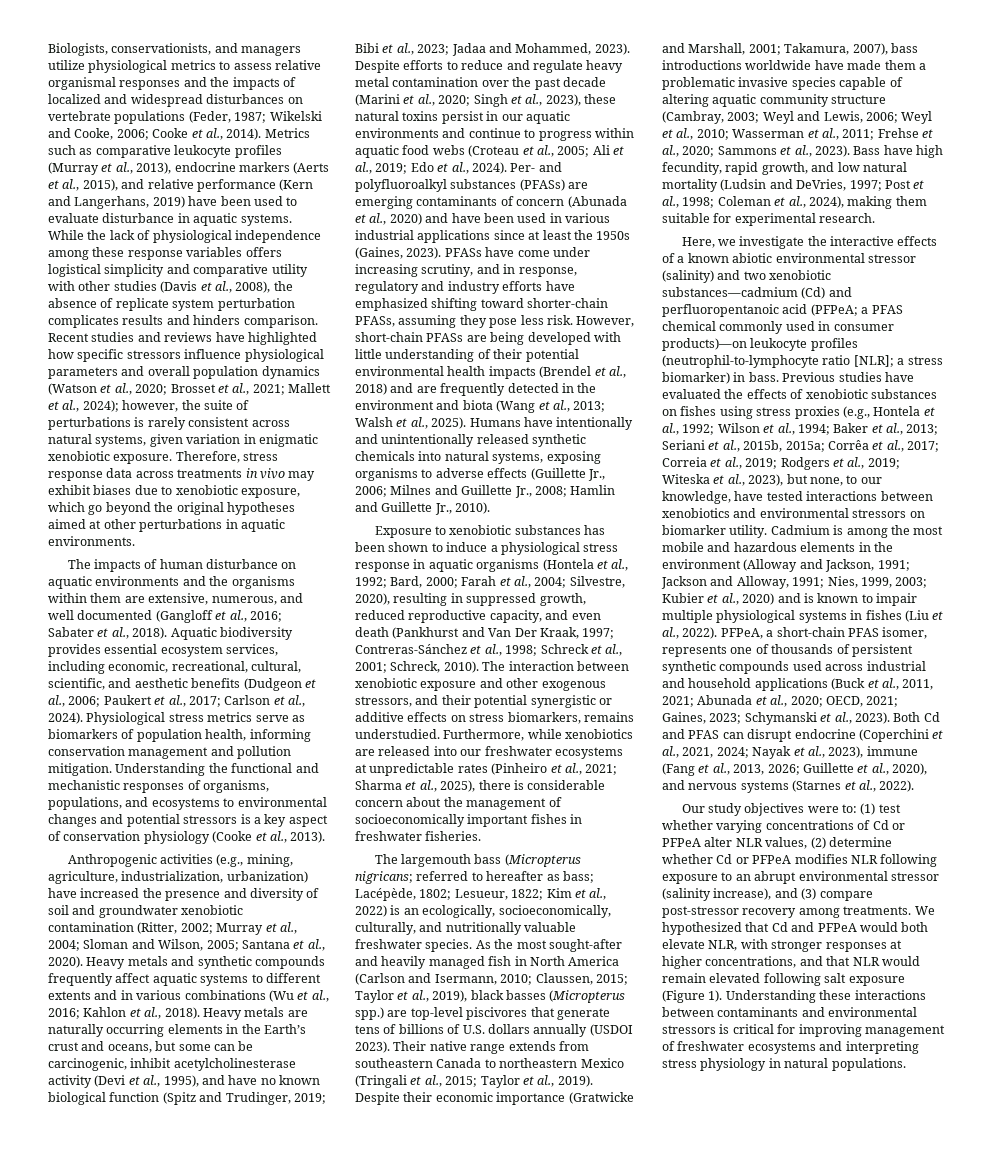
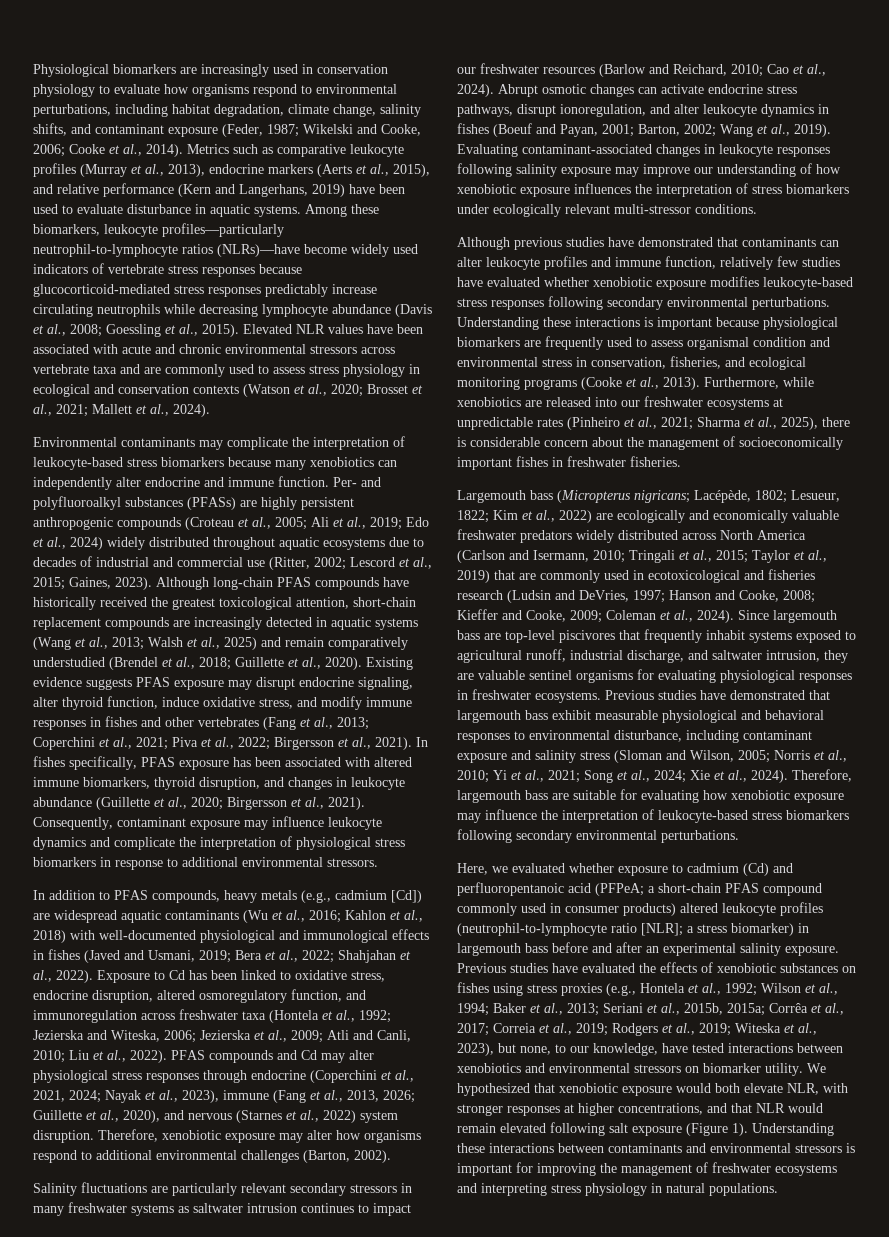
- Biologists, conservationists, and managers utilize physiological metrics to assess relative organismal responses and the impacts of localized and widespread disturbances on vertebrate populations (Feder, 1987; Wikelski and Cooke, 2006; Cooke et al., 2014).
+ Physiological biomarkers are increasingly used in conservation physiology to evaluate how organisms respond to environmental perturbations, including habitat degradation, climate change, salinity shifts, and contaminant exposure (Feder, 1987; Wikelski and Cooke, 2006; Cooke et al., 2014).
- While the lack of physiological independence among these response variables offers logistical simplicity and comparative utility with other studies (Davis et al., 2008), the absence of replicate system perturbation complicates results and hinders comparison. Recent studies and reviews have highlighted how specific stressors influence physiological parameters and overall population dynamics (Watson et al., 2020; Brosset et al., 2021; Mallett et al., 2024); however, the suite of perturbations is rarely consistent across natural systems, given variation in enigmatic xenobiotic exposure. Therefore, stress response data across treatments in vivo may exhibit biases due to xenobiotic exposure, which go beyond the original hypotheses aimed at other perturbations in aquatic environments.
- The impacts of human disturbance on aquatic environments and the organisms within them are extensive, numerous, and well documented (Gangloff et al., 2016; Sabater et al., 2018). Aquatic biodiversity provides essential ecosystem services, including economic, recreational, cultural, scientific, and aesthetic benefits (Dudgeon et al., 2006; Paukert et al., 2017; Carlson et al., 2024). Physiological stress metrics serve as biomarkers of population health, informing conservation management and pollution mitigation. Understanding the functional and mechanistic responses of organisms, populations, and ecosystems to environmental changes and potential stressors is a key aspect of conservation physiology (Cooke et al., 2013).
- Anthropogenic activities (e.g., mining, agriculture, industrialization, urbanization) have increased the presence and diversity of soil and groundwater xenobiotic contamination (Ritter, 2002; Murray et al., 2004; Sloman and Wilson, 2005; Santana et al., 2020). Heavy metals and synthetic compounds frequently affect aquatic systems to different extents and in various combinations (Wu et al., 2016; Kahlon et al., 2018). Heavy metals are naturally occurring elements in the Earth’s crust and oceans, but some can be carcinogenic, inhibit acetylcholinesterase activity (Devi et al., 1995), and have no known biological function (Spitz and Trudinger, 2019; Bibi et al., 2023; Jadaa and Mohammed, 2023). Despite efforts to reduce and regulate heavy metal contamination over the past decade (Marini et al., 2020; Singh et al., 2023), these natural toxins persist in our aquatic environments and continue to progress within aquatic food webs (Croteau et al., 2005; Ali et al., 2019; Edo et al., 2024). Per- and polyfluoroalkyl substances (PFASs) are emerging contaminants of concern (Abunada et al., 2020) and have been used in various industrial applications since at least the 1950s (Gaines, 2023). PFASs have come under increasing scrutiny, and in response, regulatory and industry efforts have emphasized shifting toward shorter-chain PFASs, assuming they pose less risk. However, short-chain PFASs are being developed with little understanding of their potential environmental health impacts (Brendel et al., 2018) and are frequently detected in the environment and biota (Wang et al., 2013; Walsh et al., 2025). Humans have intentionally and unintentionally released synthetic chemicals into natural systems, exposing organisms to adverse effects (Guillette Jr., 2006; Milnes and Guillette Jr., 2008; Hamlin and Guillette Jr., 2010).
- Exposure to xenobiotic substances has been shown to induce a physiological stress response in aquatic organisms (Hontela et al., 1992; Bard, 2000; Farah et al., 2004; Silvestre, 2020), resulting in suppressed growth, reduced reproductive capacity, and even death (Pankhurst and Van Der Kraak, 1997; Contreras-Sánchez et al., 1998; Schreck et al., 2001; Schreck, 2010). The interaction between xenobiotic exposure and other exogenous stressors, and their potential synergistic or additive effects on stress biomarkers, remains understudied.
+ Among these biomarkers, leukocyte profiles—particularly neutrophil-to-lymphocyte ratios (NLRs)—have become widely used indicators of vertebrate stress responses because glucocorticoid-mediated stress responses predictably increase circulating neutrophils while decreasing lymphocyte abundance (Davis et al., 2008; Goessling et al., 2015). Elevated NLR values have been associated with acute and chronic environmental stressors across vertebrate taxa and are commonly used to assess stress physiology in ecological and conservation contexts (Watson et al., 2020; Brosset et al., 2021; Mallett et al., 2024).
+ Environmental contaminants may complicate the interpretation of leukocyte-based stress biomarkers because many xenobiotics can independently alter endocrine and immune function. Per- and polyfluoroalkyl substances (PFASs) are highly persistent anthropogenic compounds (Croteau et al., 2005; Ali et al., 2019; Edo et al., 2024) widely distributed throughout aquatic ecosystems due to decades of industrial and commercial use (Ritter, 2002; Lescord et al., 2015; Gaines, 2023). Although long-chain PFAS compounds have historically received the greatest toxicological attention, short-chain replacement compounds are increasingly detected in aquatic systems (Wang et al., 2013; Walsh et al., 2025) and remain comparatively understudied (Brendel et al., 2018; Guillette et al., 2020). Existing evidence suggests PFAS exposure may disrupt endocrine signaling, alter thyroid function, induce oxidative stress, and modify immune responses in fishes and other vertebrates (Fang et al., 2013; Coperchini et al., 2021; Piva et al., 2022; Birgersson et al., 2021). In fishes specifically, PFAS exposure has been associated with altered immune biomarkers, thyroid disruption, and changes in leukocyte abundance (Guillette et al., 2020; Birgersson et al., 2021). Consequently, contaminant exposure may influence leukocyte dynamics and complicate the interpretation of physiological stress biomarkers in response to additional environmental stressors.
+ In addition to PFAS compounds, heavy metals (e.g., cadmium [Cd]) are widespread aquatic contaminants (Wu et al., 2016; Kahlon et al., 2018) with well-documented physiological and immunological effects in fishes (Javed and Usmani, 2019; Bera et al., 2022; Shahjahan et al., 2022). Exposure to Cd has been linked to oxidative stress, endocrine disruption, altered osmoregulatory function, and immunoregulation across freshwater taxa (Hontela et al., 1992; Jezierska and Witeska, 2006; Jezierska et al., 2009; Atli and Canli, 2010; Liu et al., 2022). PFAS compounds and Cd may alter physiological stress responses through endocrine (Coperchini et al., 2021, 2024; Nayak et al., 2023), immune (Fang et al., 2013, 2026; Guillette et al., 2020), and nervous (Starnes et al., 2022) system disruption. Therefore, xenobiotic exposure may alter how organisms respond to additional environmental challenges (Barton, 2002).
+ Salinity fluctuations are particularly relevant secondary stressors in many freshwater systems as saltwater intrusion continues to impact our freshwater resources (Barlow and Reichard, 2010; Cao et al., 2024). Abrupt osmotic changes can activate endocrine stress pathways, disrupt ionoregulation, and alter leukocyte dynamics in fishes (Boeuf and Payan, 2001; Barton, 2002; Wang et al., 2019). Evaluating contaminant-associated changes in leukocyte responses following salinity exposure may improve our understanding of how xenobiotic exposure influences the interpretation of stress biomarkers under ecologically relevant multi-stressor conditions.
+ Although previous studies have demonstrated that contaminants can alter leukocyte profiles and immune function, relatively few studies have evaluated whether xenobiotic exposure modifies leukocyte-based stress responses following secondary environmental perturbations. Understanding these interactions is important because physiological biomarkers are frequently used to assess organismal condition and environmental stress in conservation, fisheries, and ecological monitoring programs (Cooke et al., 2013).
- The largemouth bass (Micropterus nigricans; referred to hereafter as bass; Lacépède, 1802; Lesueur, 1822; Kim et al., 2022) is an ecologically, socioeconomically, culturally, and nutritionally valuable freshwater species. As the most sought-after and heavily managed fish in North America (Carlson and Isermann, 2010; Claussen, 2015; Taylor et al., 2019), black basses (Micropterus spp.) are top-level piscivores that generate tens of billions of U.S. dollars annually (USDOI 2023). Their native range extends from southeastern Canada to northeastern Mexico (Tringali et al., 2015; Taylor et al., 2019). Despite their economic importance (Gratwicke and Marshall, 2001; Takamura, 2007), bass introductions worldwide have made them a problematic invasive species capable of altering aquatic community structure (Cambray, 2003; Weyl and Lewis, 2006; Weyl et al., 2010; Wasserman et al., 2011; Frehse et al., 2020; Sammons et al., 2023). Bass have high fecundity, rapid growth, and low natural mortality (Ludsin and DeVries, 1997; Post et al., 1998; Coleman et al., 2024), making them suitable for experimental research.
- Here, we investigate the interactive effects of a known abiotic environmental stressor (salinity) and two xenobiotic substances—cadmium (Cd) and perfluoropentanoic acid (PFPeA; a PFAS chemical commonly used in consumer products)—on leukocyte profiles (neutrophil-to-lymphocyte ratio [NLR]; a stress biomarker) in bass.
+ Largemouth bass (Micropterus nigricans; Lacépède, 1802; Lesueur, 1822; Kim et al., 2022) are ecologically and economically valuable freshwater predators widely distributed across North America (Carlson and Isermann, 2010; Tringali et al., 2015; Taylor et al., 2019) that are commonly used in ecotoxicological and fisheries research (Ludsin and DeVries, 1997; Hanson and Cooke, 2008; Kieffer and Cooke, 2009; Coleman et al., 2024). Since largemouth bass are top-level piscivores that frequently inhabit systems exposed to agricultural runoff, industrial discharge, and saltwater intrusion, they are valuable sentinel organisms for evaluating physiological responses in freshwater ecosystems. Previous studies have demonstrated that largemouth bass exhibit measurable physiological and behavioral responses to environmental disturbance, including contaminant exposure and salinity stress (Sloman and Wilson, 2005; Norris et al., 2010; Yi et al., 2021; Song et al., 2024; Xie et al., 2024). Therefore, largemouth bass are suitable for evaluating how xenobiotic exposure may influence the interpretation of leukocyte-based stress biomarkers following secondary environmental perturbations.
+ Here, we evaluated whether exposure to cadmium (Cd) and perfluoropentanoic acid (PFPeA; a short-chain PFAS compound commonly used in consumer products) altered leukocyte profiles (neutrophil-to-lymphocyte ratio [NLR]; a stress biomarker) in largemouth bass before and after an experimental salinity exposure.
- Cadmium is among the most mobile and hazardous elements in the environment (Alloway and Jackson, 1991; Jackson and Alloway, 1991; Nies, 1999, 2003; Kubier et al., 2020) and is known to impair multiple physiological systems in fishes (Liu et al., 2022). PFPeA, a short-chain PFAS isomer, represents one of thousands of persistent synthetic compounds used across industrial and household applications (Buck et al., 2011, 2021; Abunada et al., 2020; OECD, 2021; Gaines, 2023; Schymanski et al., 2023). Both Cd and PFAS can disrupt endocrine (Coperchini et al., 2021, 2024; Nayak et al., 2023), immune (Fang et al., 2013, 2026; Guillette et al., 2020), and nervous systems (Starnes et al., 2022).
- Our study objectives were to: (1) test whether varying concentrations of Cd or PFPeA alter NLR values, (2) determine whether Cd or PFPeA modifies NLR following exposure to an abrupt environmental stressor (salinity increase), and (3) compare post-stressor recovery among treatments. We hypothesized that Cd and PFPeA would both elevate NLR, with stronger responses at higher concentrations, and that NLR would remain elevated following salt exposure (Figure 1).
+ We hypothesized that xenobiotic exposure would both elevate NLR, with stronger responses at higher concentrations, and that NLR would remain elevated following salt exposure (Figure 1).
- Understanding these interactions between contaminants and environmental stressors is critical for improving management of freshwater ecosystems and interpreting stress physiology in natural populations.
+ Understanding these interactions between contaminants and environmental stressors is important for improving the management of freshwater ecosystems and interpreting stress physiology in natural populations.

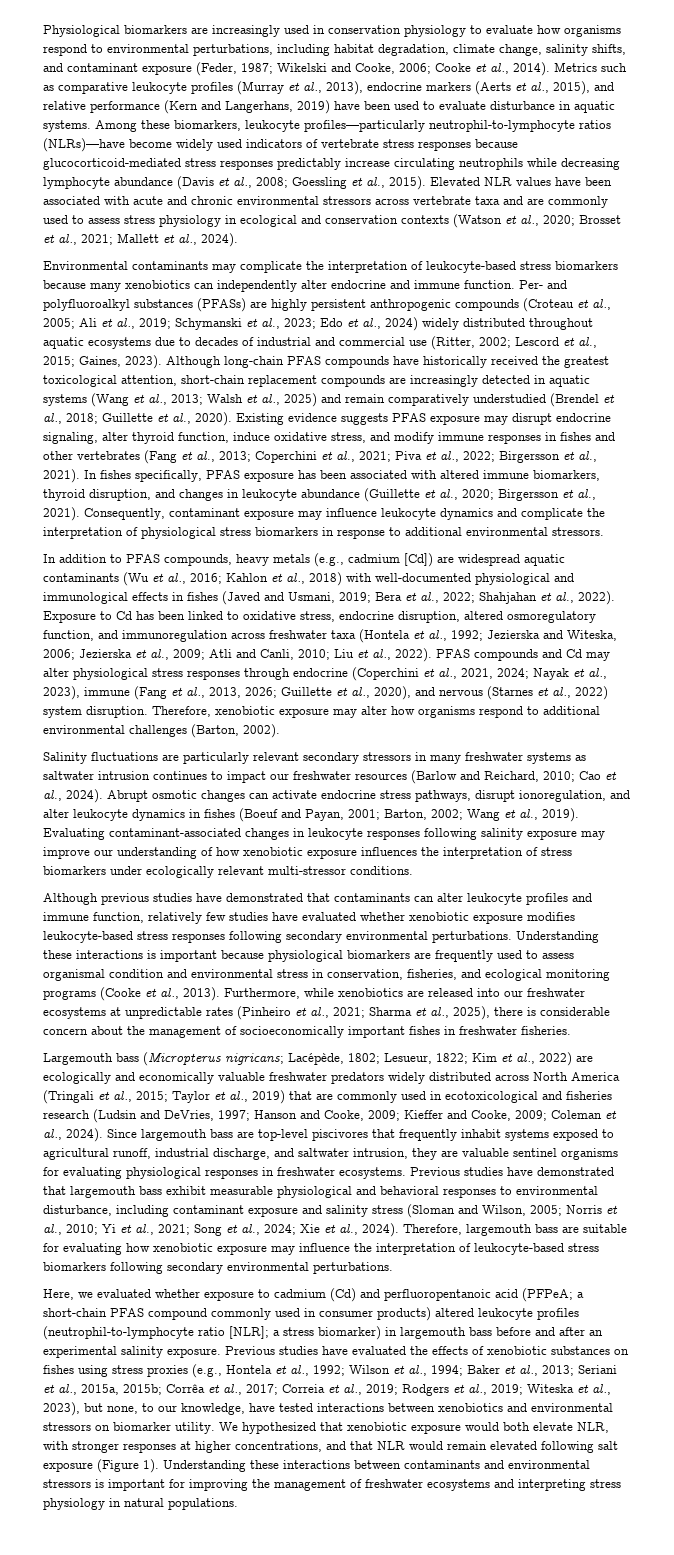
- Per- and polyfluoroalkyl substances (PFASs) are highly persistent anthropogenic compounds (Croteau et al., 2005; Ali et al., 2019; Edo et al., 2024) widely distributed throughout aquatic ecosystems due to decades of industrial and commercial use (Ritter, 2002; Lescord et al., 2015; Gaines, 2023).
+ Per- and polyfluoroalkyl substances (PFASs) are highly persistent anthropogenic compounds (Croteau et al., 2005; Ali et al., 2019; Schymanski et al., 2023; Edo et al., 2024) widely distributed throughout aquatic ecosystems due to decades of industrial and commercial use (Ritter, 2002; Lescord et al., 2015; Gaines, 2023).
- Largemouth bass (Micropterus nigricans; Lacépède, 1802; Lesueur, 1822; Kim et al., 2022) are ecologically and economically valuable freshwater predators widely distributed across North America (Carlson and Isermann, 2010; Tringali et al., 2015; Taylor et al., 2019) that are commonly used in ecotoxicological and fisheries research (Ludsin and DeVries, 1997; Hanson and Cooke, 2008; Kieffer and Cooke, 2009; Coleman et al., 2024).
+ Largemouth bass (Micropterus nigricans; Lacépède, 1802; Lesueur, 1822; Kim et al., 2022) are ecologically and economically valuable freshwater predators widely distributed across North America (Tringali et al., 2015; Taylor et al., 2019) that are commonly used in ecotoxicological and fisheries research (Ludsin and DeVries, 1997; Hanson and Cooke, 2009; Kieffer and Cooke, 2009; Coleman et al., 2024).
- Seriani et al., 2015b, 2015a;
+ Seriani et al., 2015a, 2015b;

